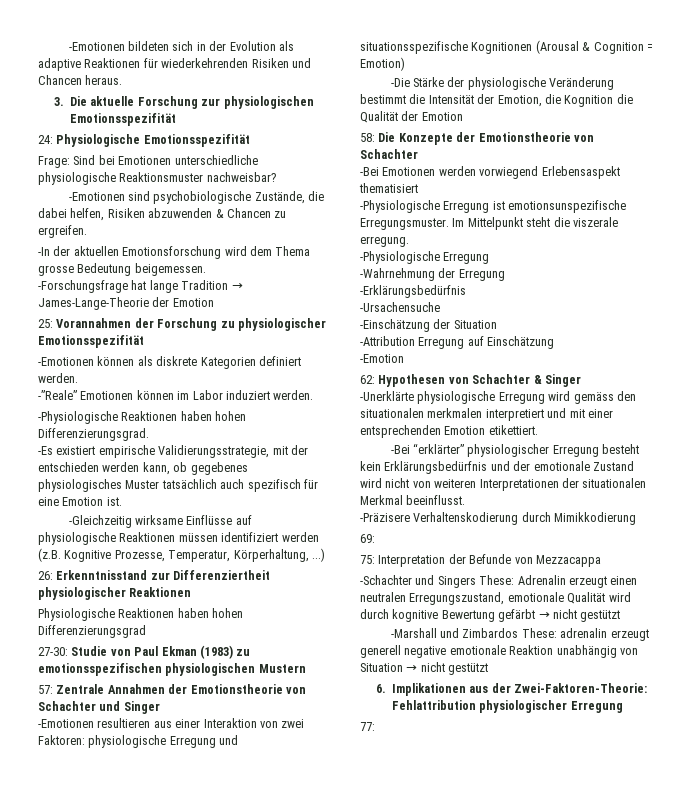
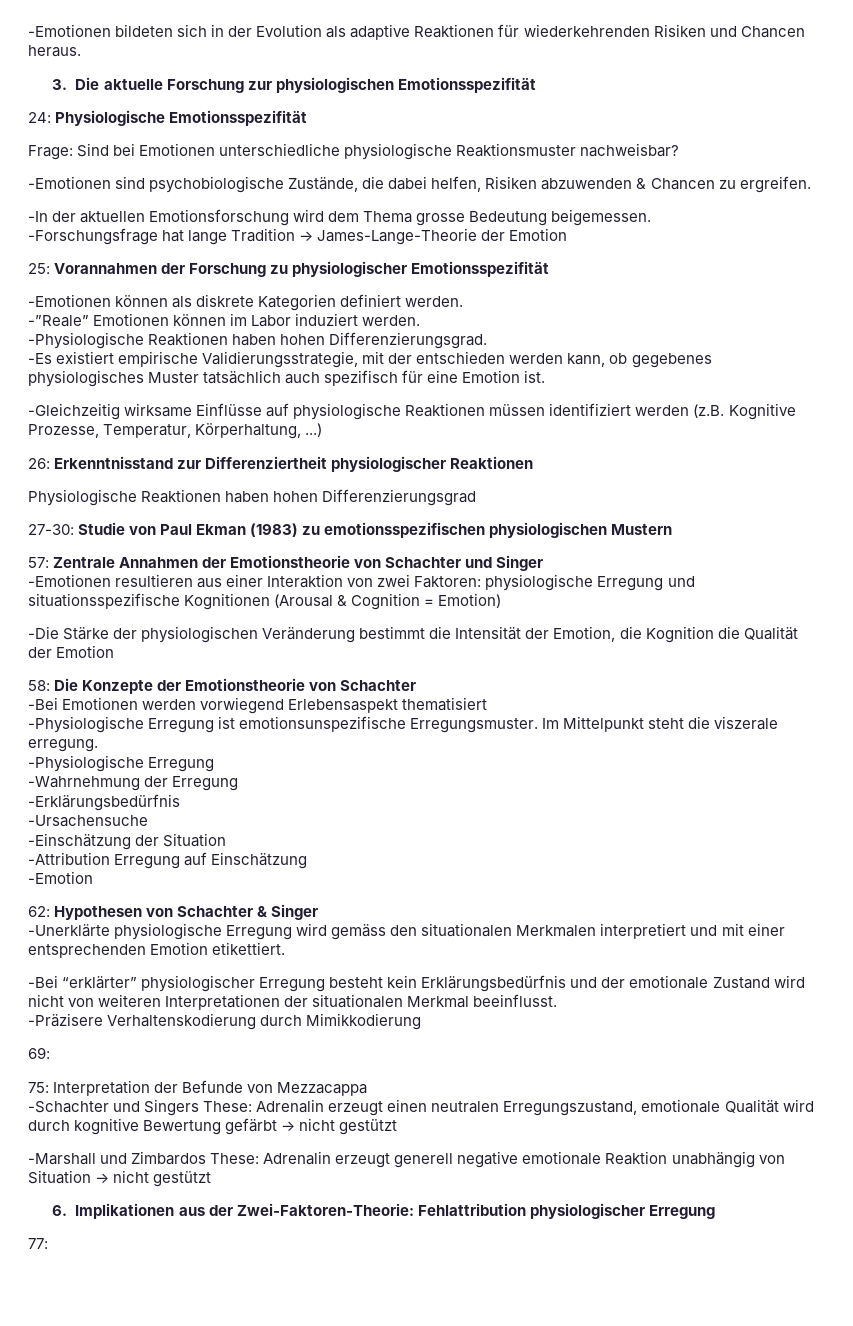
- -Die Stärke der physiologische Veränderung bestimmt die Intensität der Emotion, die Kognition die Qualität der Emotion
+ -Die Stärke der physiologischen Veränderung bestimmt die Intensität der Emotion, die Kognition die Qualität der Emotion
- -Unerklärte physiologische Erregung wird gemäss den situationalen merkmalen interpretiert und mit einer entsprechenden Emotion etikettiert.
+ -Unerklärte physiologische Erregung wird gemäss den situationalen Merkmalen interpretiert und mit einer entsprechenden Emotion etikettiert.
- -Marshall und Zimbardos These: adrenalin erzeugt generell negative emotionale Reaktion unabhängig von Situation → nicht gestützt
+ -Marshall und Zimbardos These: Adrenalin erzeugt generell negative emotionale Reaktion unabhängig von Situation → nicht gestützt

